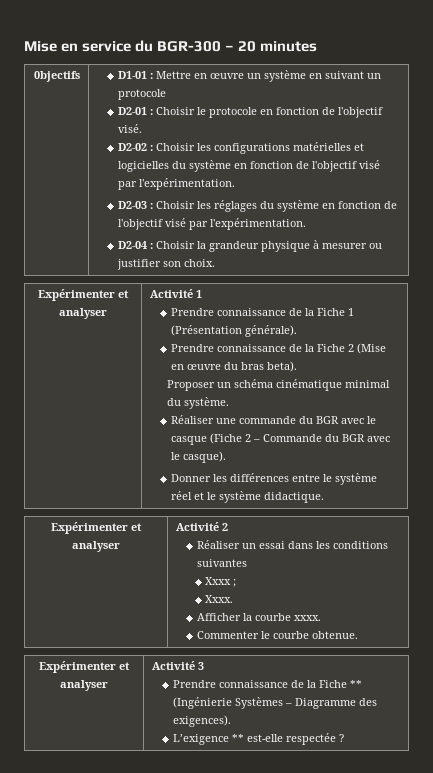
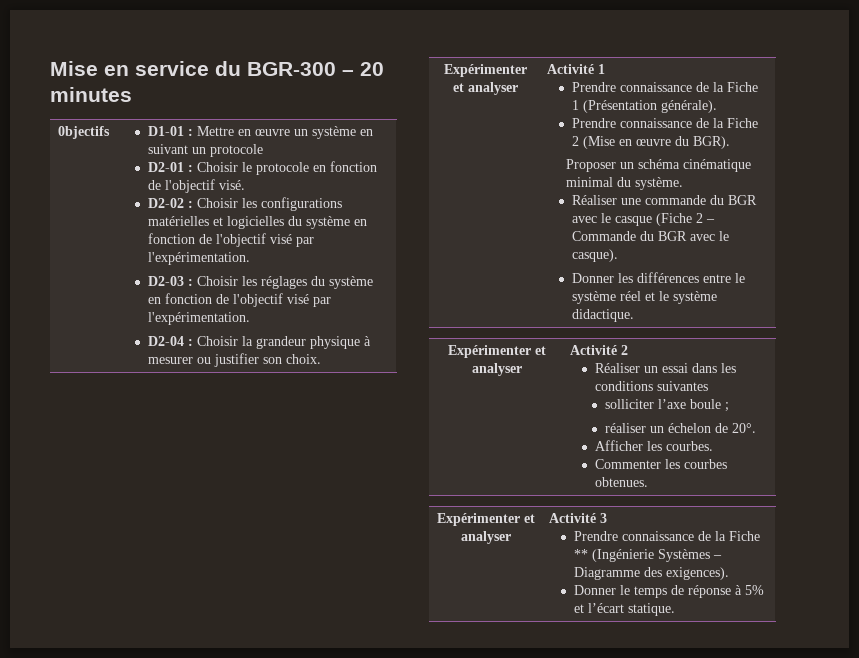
- Prendre connaissance de la Fiche 2 (Mise en œuvre du bras beta).
+ Prendre connaissance de la Fiche 2 (Mise en œuvre du BGR).
  Expérimenter et analyser | Activité 2
  Réaliser un essai dans les conditions suivantes
- Xxxx ;
- Xxxx.
- Afficher la courbe xxxx.
- Commenter le courbe obtenue.
+ solliciter l’axe boule ;
+ réaliser un échelon de 20°.
+ Afficher les courbes.
+ Commenter les courbes obtenues.
  Expérimenter et analyser | Activité 3
  Prendre connaissance de la Fiche ** (Ingénierie Systèmes – Diagramme des exigences).
- L’exigence ** est-elle respectée ?
+ Donner le temps de réponse à 5% et l’écart statique.

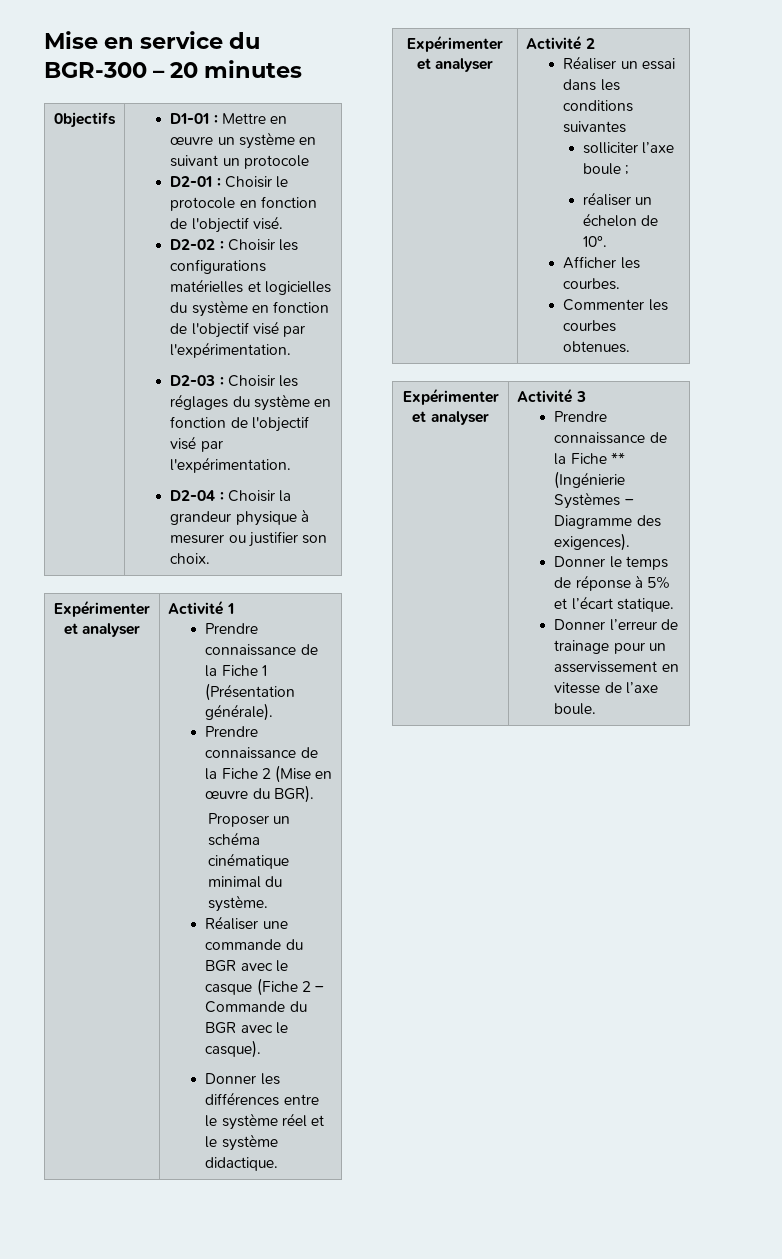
  Expérimenter et analyser | Activité 2
  Réaliser un essai dans les conditions suivantes
  solliciter l’axe boule ;
- réaliser un échelon de 20°.
+ réaliser un échelon de 10°.
  Expérimenter et analyser | Activité 3
  Prendre connaissance de la Fiche ** (Ingénierie Systèmes – Diagramme des exigences).
  Donner le temps de réponse à 5% et l’écart statique.
+ Donner l’erreur de trainage pour un asservissement en vitesse de l’axe boule.

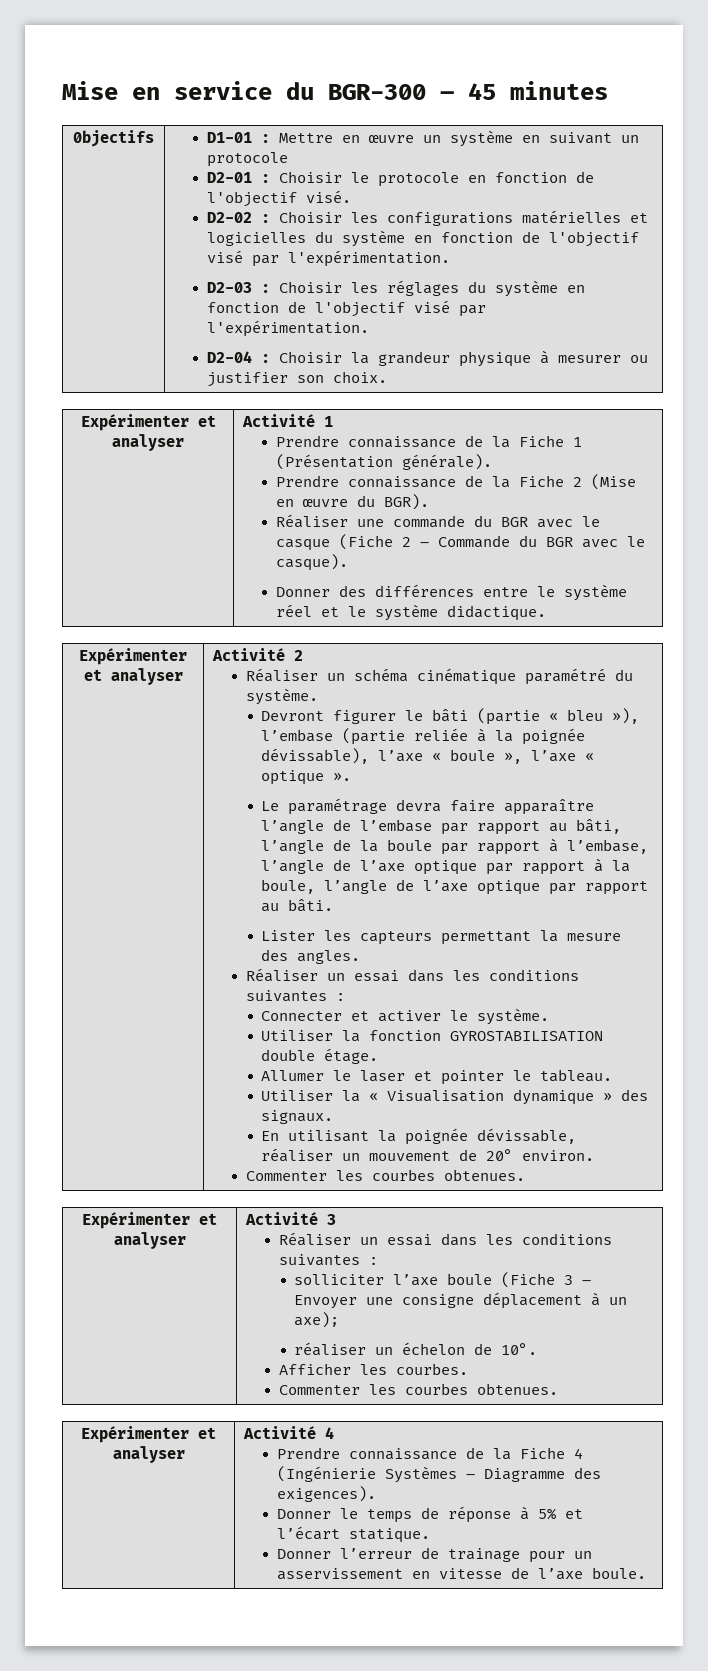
- Mise en service du BGR-300 – 20 minutes
+ Mise en service du BGR-300 – 45 minutes
- Proposer un schéma cinématique minimal du système.
- Donner les différences entre le système réel et le système didactique.
+ Donner des différences entre le système réel et le système didactique.
- Réaliser un essai dans les conditions suivantes
- solliciter l’axe boule ;
+ Réaliser un schéma cinématique paramétré du système.
+ Devront figurer le bâti (partie « bleu »), l’embase (partie reliée à la poignée dévissable), l’axe « boule », l’axe « optique ».
+ Le paramétrage devra faire apparaître l’angle de l’embase par rapport au bâti, l’angle de la boule par rapport à l’embase, l’angle de l’axe optique par rapport à la boule, l’angle de l’axe optique par rapport au bâti.
+ Lister les capteurs permettant la mesure des angles.
+ Réaliser un essai dans les conditions suivantes :
+ Connecter et activer le système.
+ Utiliser la fonction GYROSTABILISATION double étage.
+ Allumer le laser et pointer le tableau.
+ Utiliser la « Visualisation dynamique » des signaux.
+ En utilisant la poignée dévissable, réaliser un mouvement de 20° environ.
+ Commenter les courbes obtenues.
+ Expérimenter et analyser | Activité 3
+ Réaliser un essai dans les conditions suivantes :
+ solliciter l’axe boule (Fiche 3 – Envoyer une consigne déplacement à un axe);
- Expérimenter et analyser | Activité 3
- Prendre connaissance de la Fiche ** (Ingénierie Systèmes – Diagramme des exigences).
+ Expérimenter et analyser | Activité 4
+ Prendre connaissance de la Fiche 4 (Ingénierie Systèmes – Diagramme des exigences).

